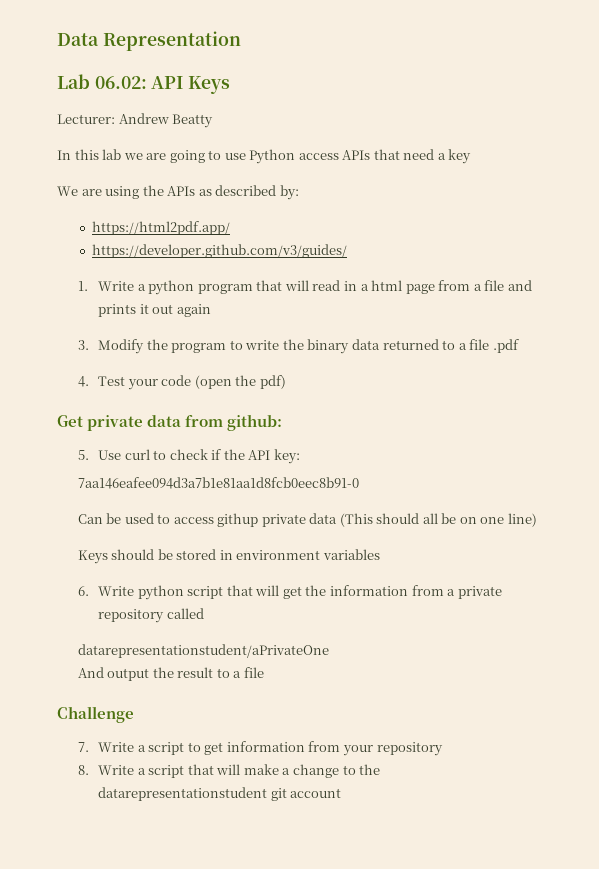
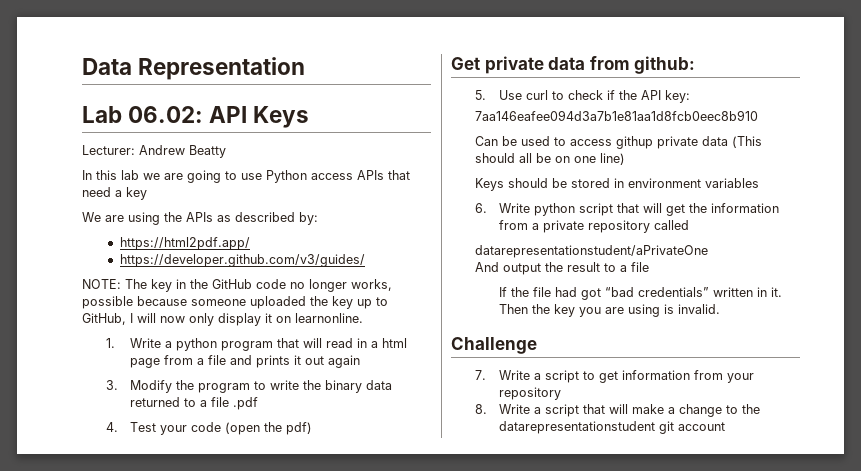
+ NOTE: The key in the GitHub code no longer works, possible because someone uploaded the key up to GitHub, I will now only display it on learnonline.
- 7aa146eafee094d3a7b1e81aa1d8fcb0eec8b91-0
+ 7aa146eafee094d3a7b1e81aa1d8fcb0eec8b910
+ If the file had got “bad credentials” written in it. Then the key you are using is invalid.

